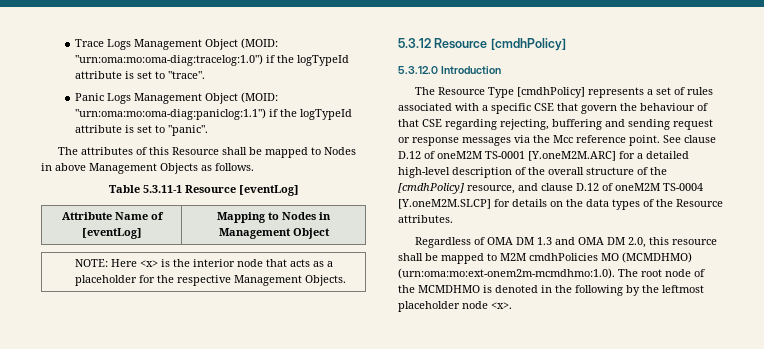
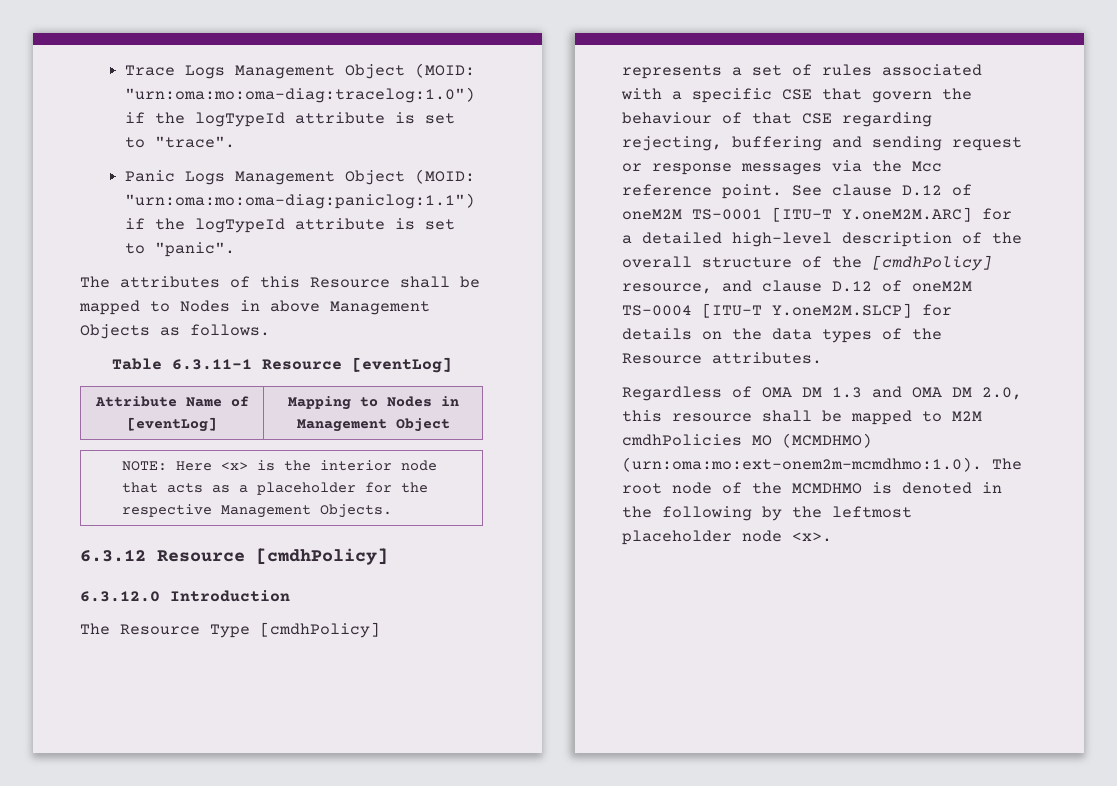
- Table 5.3.11-1 Resource [eventLog]
+ Table 6.3.11-1 Resource [eventLog]
- 5.3.12 Resource [cmdhPolicy]
+ 6.3.12 Resource [cmdhPolicy]
- 5.3.12.0 Introduction
+ 6.3.12.0 Introduction
- See clause D.12 of oneM2M TS-0001 [Y.oneM2M.ARC] for a detailed high-level description of the overall structure of the [cmdhPolicy] resource, and clause D.12 of oneM2M TS-0004 [Y.oneM2M.SLCP] for details on the data types of the Resource attributes.
+ See clause D.12 of oneM2M TS-0001 [ITU-T Y.oneM2M.ARC] for a detailed high-level description of the overall structure of the [cmdhPolicy] resource, and clause D.12 of oneM2M TS-0004 [ITU-T Y.oneM2M.SLCP] for details on the data types of the Resource attributes.

